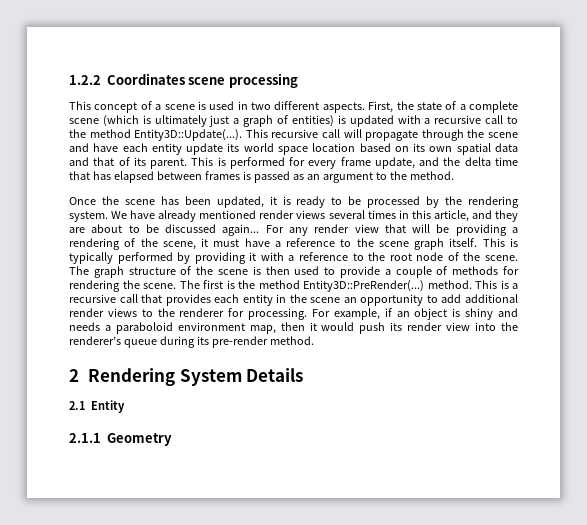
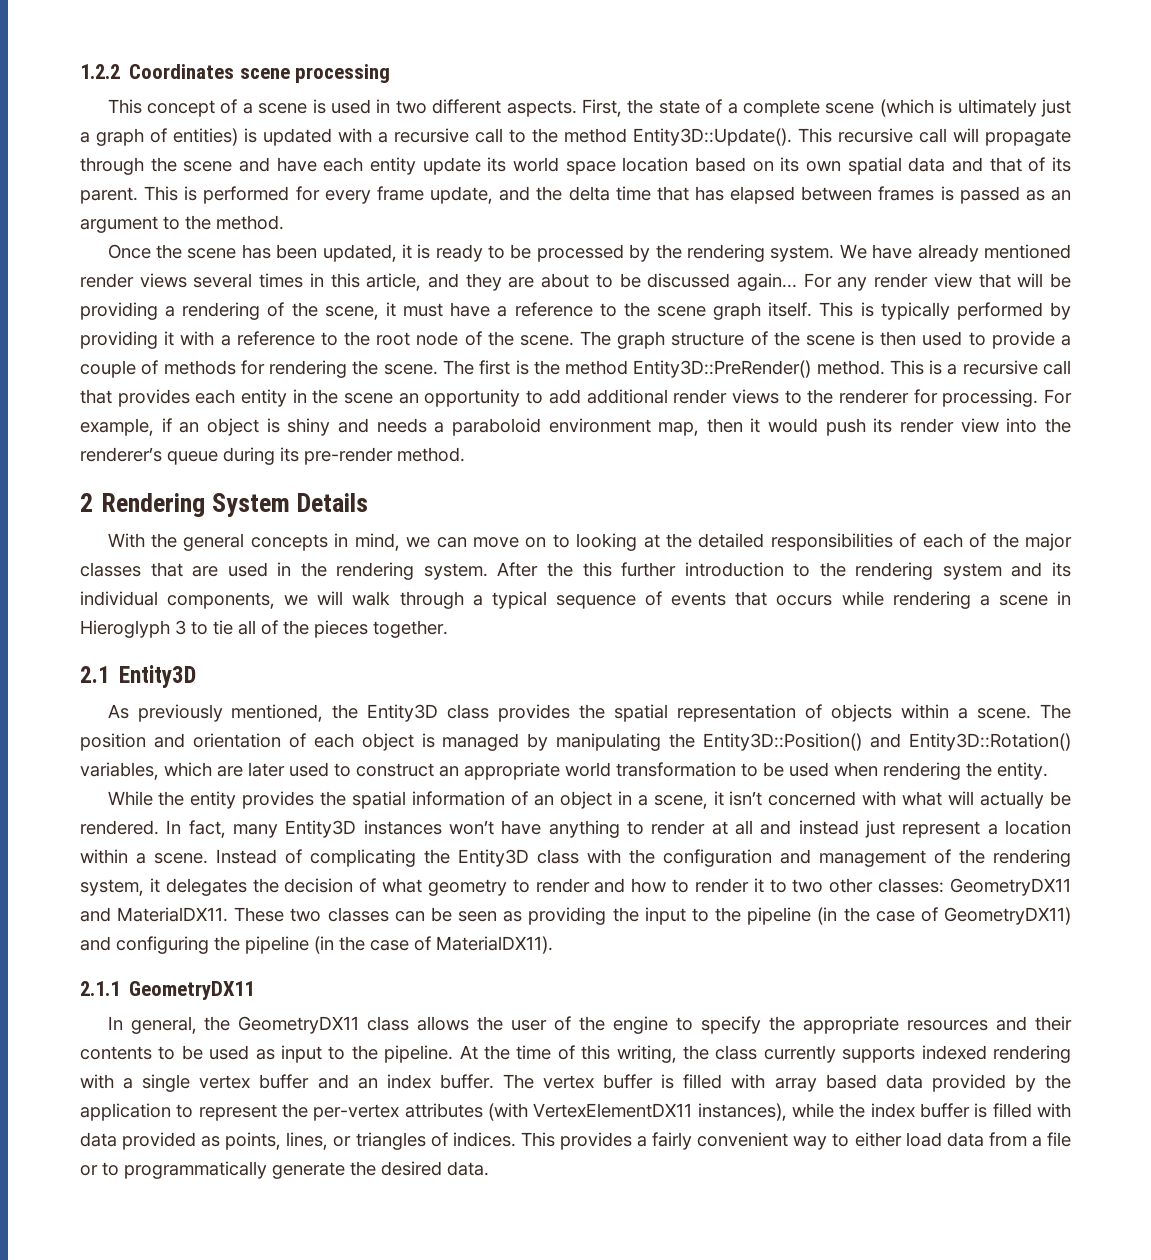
- First, the state of a complete scene (which is ultimately just a graph of entities) is updated with a recursive call to the method Entity3D::Update(...). This recursive call will propagate through the scene and have each entity update its world space location based on its own spatial data and that of its parent.
+ First, the state of a complete scene (which is ultimately just a graph of entities) is updated with a recursive call to the method Entity3D::Update(). This recursive call will propagate through the scene and have each entity update its world space location based on its own spatial data and that of its parent.
- The first is the method Entity3D::PreRender(...) method.
+ The first is the method Entity3D::PreRender() method.
- 2.1 Entity
- 2.1.1 Geometry
+ With the general concepts in mind, we can move on to looking at the detailed responsibilities of each of the major classes that are used in the rendering system. After the this further introduction to the rendering system and its individual components, we will walk through a typical sequence of events that occurs while rendering a scene in Hieroglyph 3 to tie all of the pieces together.
+ 2.1 Entity3D
+ As previously mentioned, the Entity3D class provides the spatial representation of objects within a scene. The position and orientation of each object is managed by manipulating the Entity3D::Position() and Entity3D::Rotation() variables, which are later used to construct an appropriate world transformation to be used when rendering the entity.
+ While the entity provides the spatial information of an object in a scene, it isn’t concerned with what will actually be rendered. In fact, many Entity3D instances won’t have anything to render at all and instead just represent a location within a scene. Instead of complicating the Entity3D class with the configuration and management of the rendering system, it delegates the decision of what geometry to render and how to render it to two other classes: GeometryDX11 and MaterialDX11. These two classes can be seen as providing the input to the pipeline (in the case of GeometryDX11) and configuring the pipeline (in the case of MaterialDX11).
+ 2.1.1 GeometryDX11
+ In general, the GeometryDX11 class allows the user of the engine to specify the appropriate resources and their contents to be used as input to the pipeline. At the time of this writing, the class currently supports indexed rendering with a single vertex buffer and an index buffer. The vertex buffer is filled with array based data provided by the application to represent the per-vertex attributes (with VertexElementDX11 instances), while the index buffer is filled with data provided as points, lines, or triangles of indices. This provides a fairly convenient way to either load data from a file or to programmatically generate the desired data.

